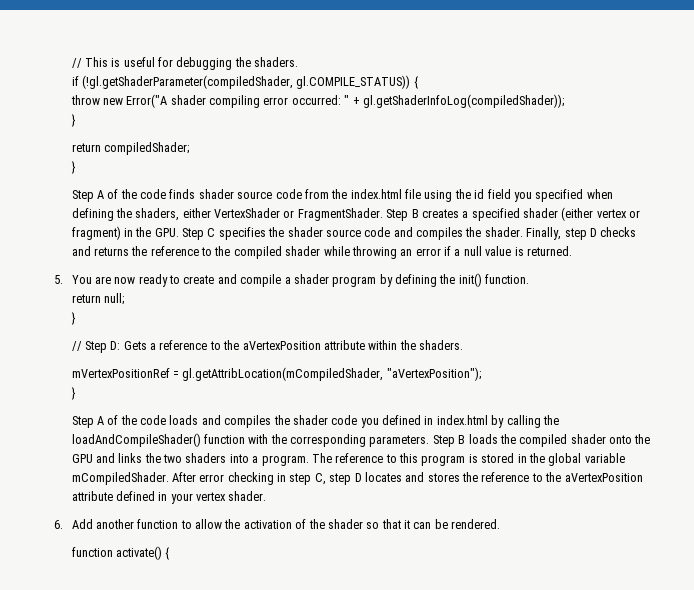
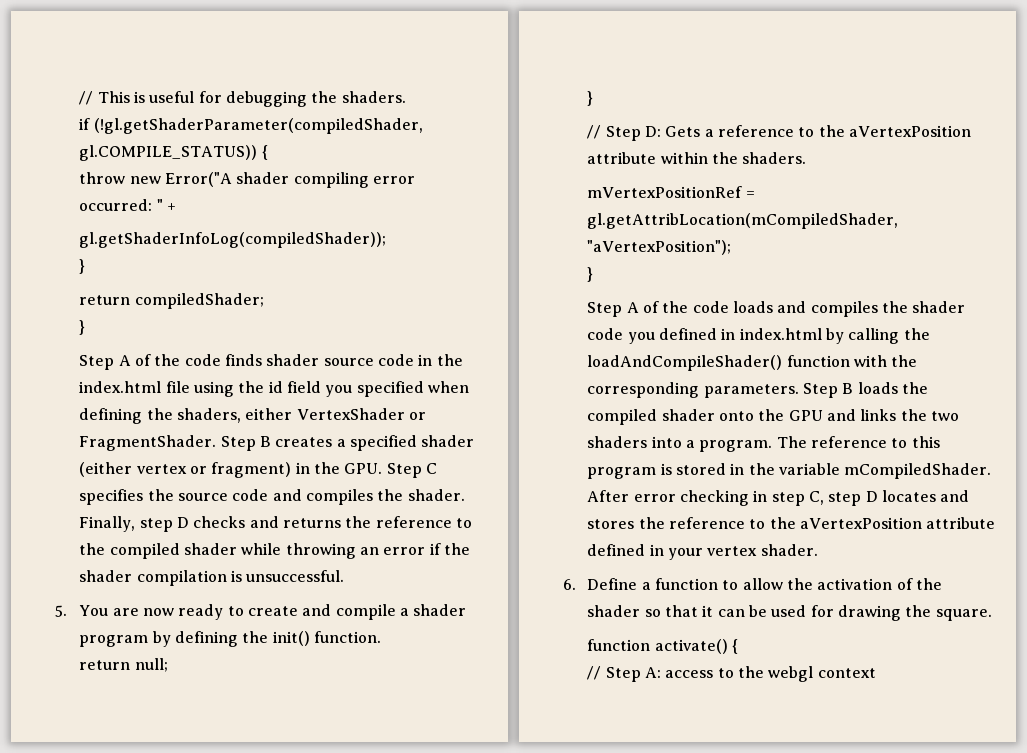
- throw new Error("A shader compiling error occurred: " + gl.getShaderInfoLog(compiledShader));
+ throw new Error("A shader compiling error occurred: " +
+ gl.getShaderInfoLog(compiledShader));
- Step A of the code finds shader source code from the index.html file using the id field you specified when defining the shaders, either VertexShader or FragmentShader.
+ Step A of the code finds shader source code in the index.html file using the id field you specified when defining the shaders, either VertexShader or FragmentShader.
- Step B creates a specified shader (either vertex or fragment) in the GPU. Step C specifies the shader source code and compiles the shader.
+ Step B creates a specified shader (either vertex or fragment) in the GPU. Step C specifies the source code and compiles the shader.
- Finally, step D checks and returns the reference to the compiled shader while throwing an error if a null value is returned.
+ Finally, step D checks and returns the reference to the compiled shader while throwing an error if the shader compilation is unsuccessful.
- The reference to this program is stored in the global variable mCompiledShader.
+ The reference to this program is stored in the variable mCompiledShader.
- 6. Add another function to allow the activation of the shader so that it can be rendered.
+ 6. Define a function to allow the activation of the shader so that it can be used for drawing the square.
  function activate() {
+ // Step A: access to the webgl context

